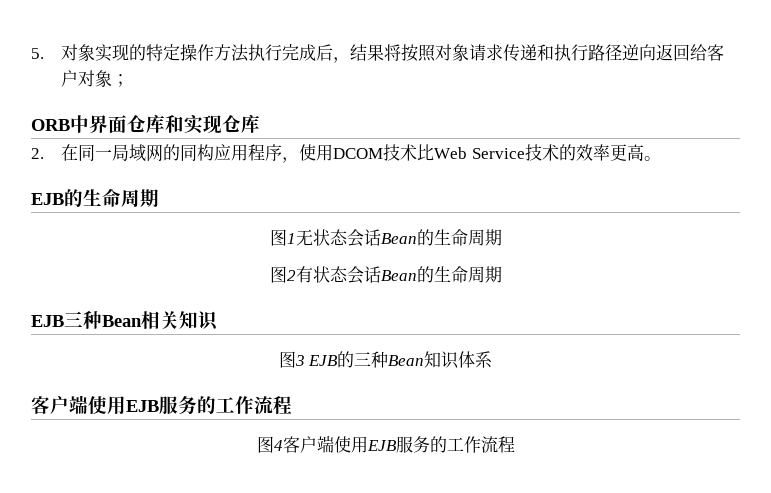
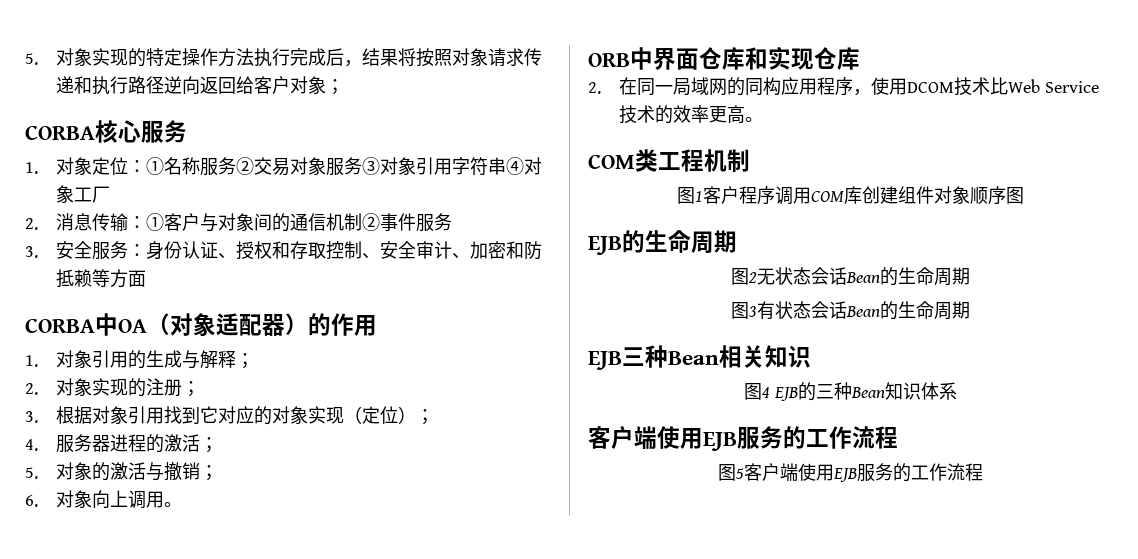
+ CORBA核心服务
+ 1.对象定位：①名称服务②交易对象服务③对象引用字符串④对象工厂
+ 2.消息传输：①客户与对象间的通信机制②事件服务
+ 3.安全服务：身份认证、授权和存取控制、安全审计、加密和防抵赖等方面
+ CORBA中OA（对象适配器）的作用
+ 1.对象引用的生成与解释；
+ 2.对象实现的注册；
+ 3.根据对象引用找到它对应的对象实现（定位）；
+ 4.服务器进程的激活；
+ 5.对象的激活与撤销；
+ 6.对象向上调用。
+ COM类工程机制
+ 图1客户程序调用COM库创建组件对象顺序图
- 图1无状态会话Bean的生命周期
+ 图2无状态会话Bean的生命周期
- 图2有状态会话Bean的生命周期
+ 图3有状态会话Bean的生命周期
- 图3 EJB的三种Bean知识体系
+ 图4 EJB的三种Bean知识体系
- 图4客户端使用EJB服务的工作流程
+ 图5客户端使用EJB服务的工作流程

